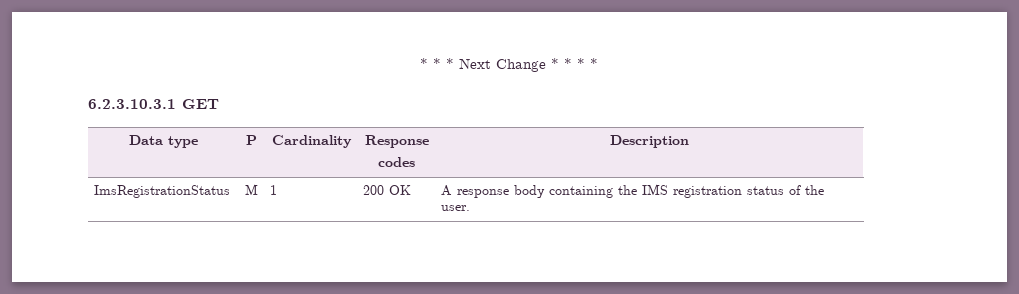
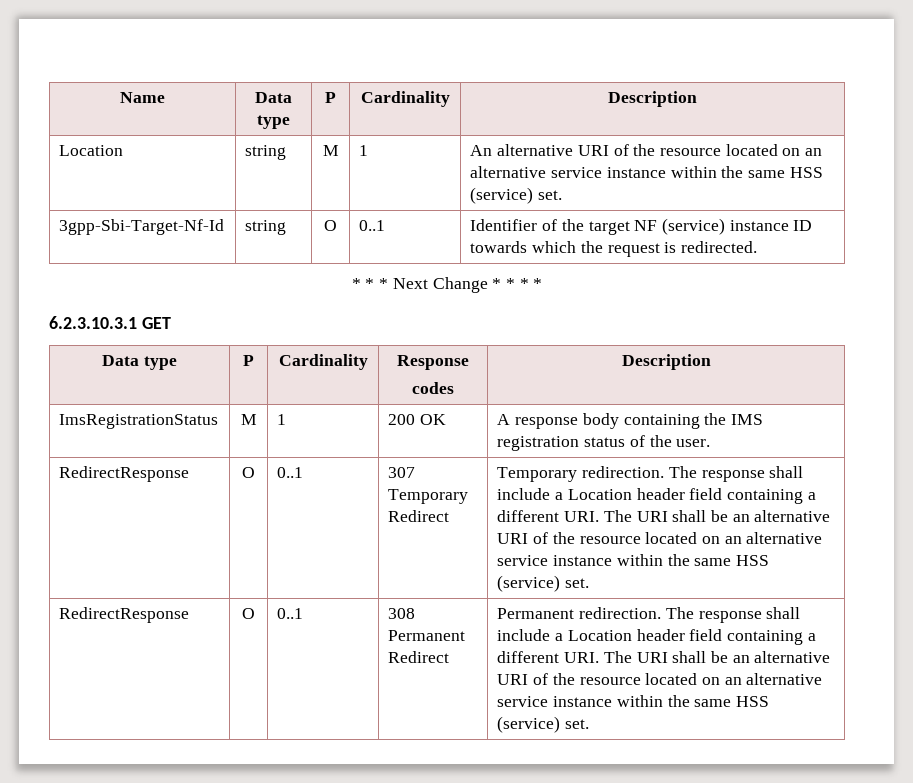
+ Name | Data type | P | Cardinality | Description
+ Location | string | M | 1 | An alternative URI of the resource located on an alternative service instance within the same HSS (service) set.
+ 3gpp-Sbi-Target-Nf-Id | string | O | 0..1 | Identifier of the target NF (service) instance ID towards which the request is redirected.
+ RedirectResponse | O | 0..1 | 307 Temporary Redirect | Temporary redirection. The response shall include a Location header field containing a different URI. The URI shall be an alternative URI of the resource located on an alternative service instance within the same HSS (service) set.
+ RedirectResponse | O | 0..1 | 308 Permanent Redirect | Permanent redirection. The response shall include a Location header field containing a different URI. The URI shall be an alternative URI of the resource located on an alternative service instance within the same HSS (service) set.

